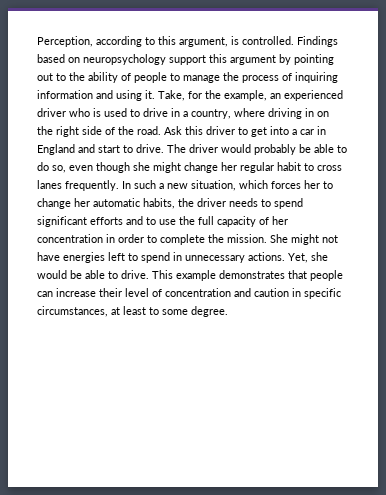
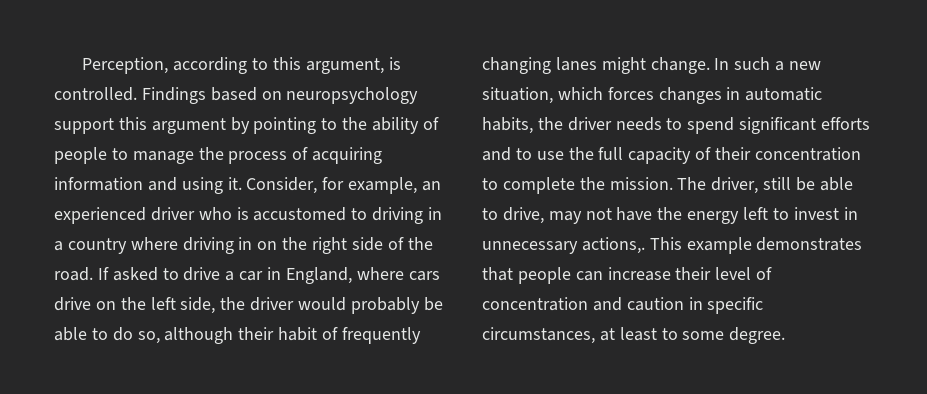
- Findings based on neuropsychology support this argument by pointing out to the ability of people to manage the process of inquiring information and using it.
+ Findings based on neuropsychology support this argument by pointing to the ability of people to manage the process of acquiring information and using it.
- Take, for the example, an experienced driver who is used to drive in a country, where driving in on the right side of the road.
+ Consider, for example, an experienced driver who is accustomed to driving in a country where driving in on the right side of the road.
- Ask this driver to get into a car in England and start to drive. The driver would probably be able to do so, even though she might change her regular habit to cross lanes frequently.
+ If asked to drive a car in England, where cars drive on the left side, the driver would probably be able to do so, although their habit of frequently changing lanes might change.
- In such a new situation, which forces her to change her automatic habits, the driver needs to spend significant efforts and to use the full capacity of her concentration in order to complete the mission. She might not have energies left to spend in unnecessary actions. Yet, she would be able to drive.
+ In such a new situation, which forces changes in automatic habits, the driver needs to spend significant efforts and to use the full capacity of their concentration to complete the mission. The driver, still be able to drive, may not have the energy left to invest in unnecessary actions,.

